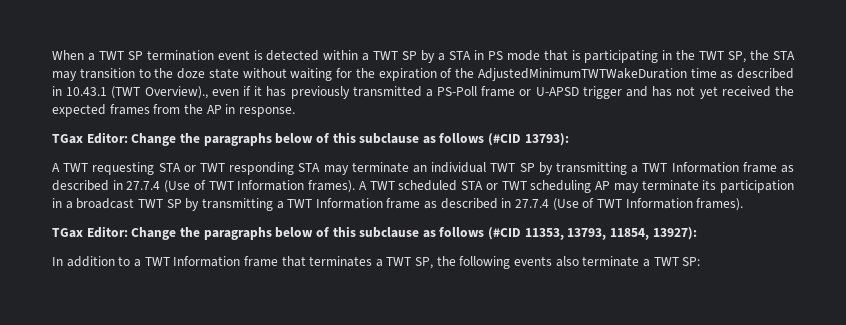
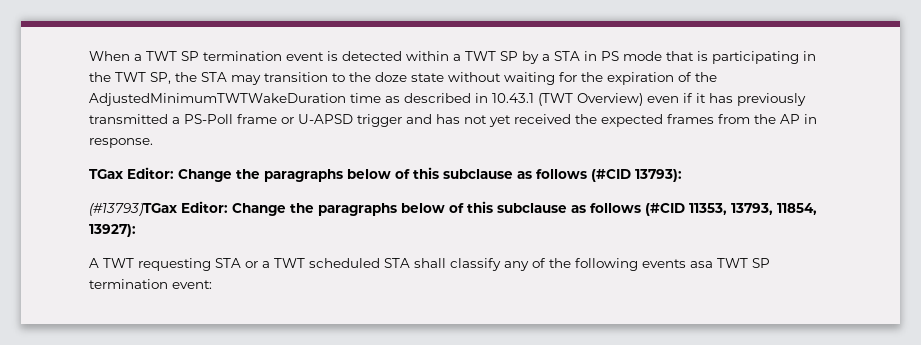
- When a TWT SP termination event is detected within a TWT SP by a STA in PS mode that is participating in the TWT SP, the STA may transition to the doze state without waiting for the expiration of the AdjustedMinimumTWTWakeDuration time as described in 10.43.1 (TWT Overview)., even if it has previously transmitted a PS-Poll frame or U-APSD trigger and has not yet received the expected frames from the AP in response.
+ When a TWT SP termination event is detected within a TWT SP by a STA in PS mode that is participating in the TWT SP, the STA may transition to the doze state without waiting for the expiration of the AdjustedMinimumTWTWakeDuration time as described in 10.43.1 (TWT Overview) even if it has previously transmitted a PS-Poll frame or U-APSD trigger and has not yet received the expected frames from the AP in response.
- A TWT requesting STA or TWT responding STA may terminate an individual TWT SP by transmitting a TWT Information frame as described in 27.7.4 (Use of TWT Information frames). A TWT scheduled STA or TWT scheduling AP may terminate its participation in a broadcast TWT SP by transmitting a TWT Information frame as described in 27.7.4 (Use of TWT Information frames).
- TGax Editor: Change the paragraphs below of this subclause as follows (#CID 11353, 13793, 11854, 13927):
+ (#13793)TGax Editor: Change the paragraphs below of this subclause as follows (#CID 11353, 13793, 11854, 13927):
- In addition to a TWT Information frame that terminates a TWT SP, the following events also terminate a TWT SP:
+ A TWT requesting STA or a TWT scheduled STA shall classify any of the following events asa TWT SP termination event:

